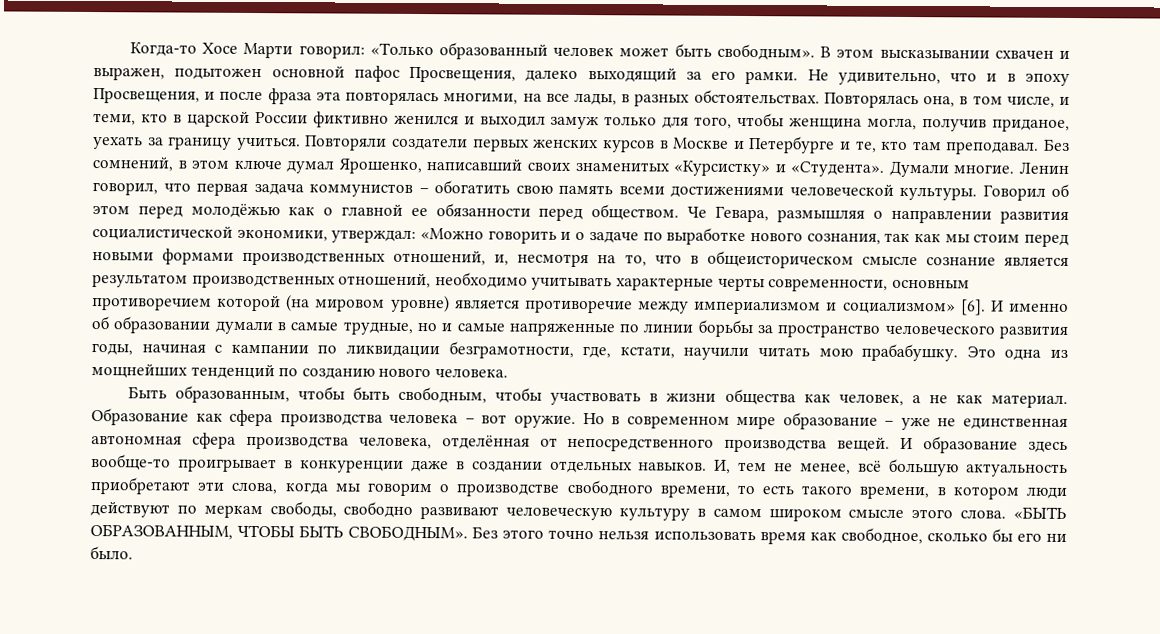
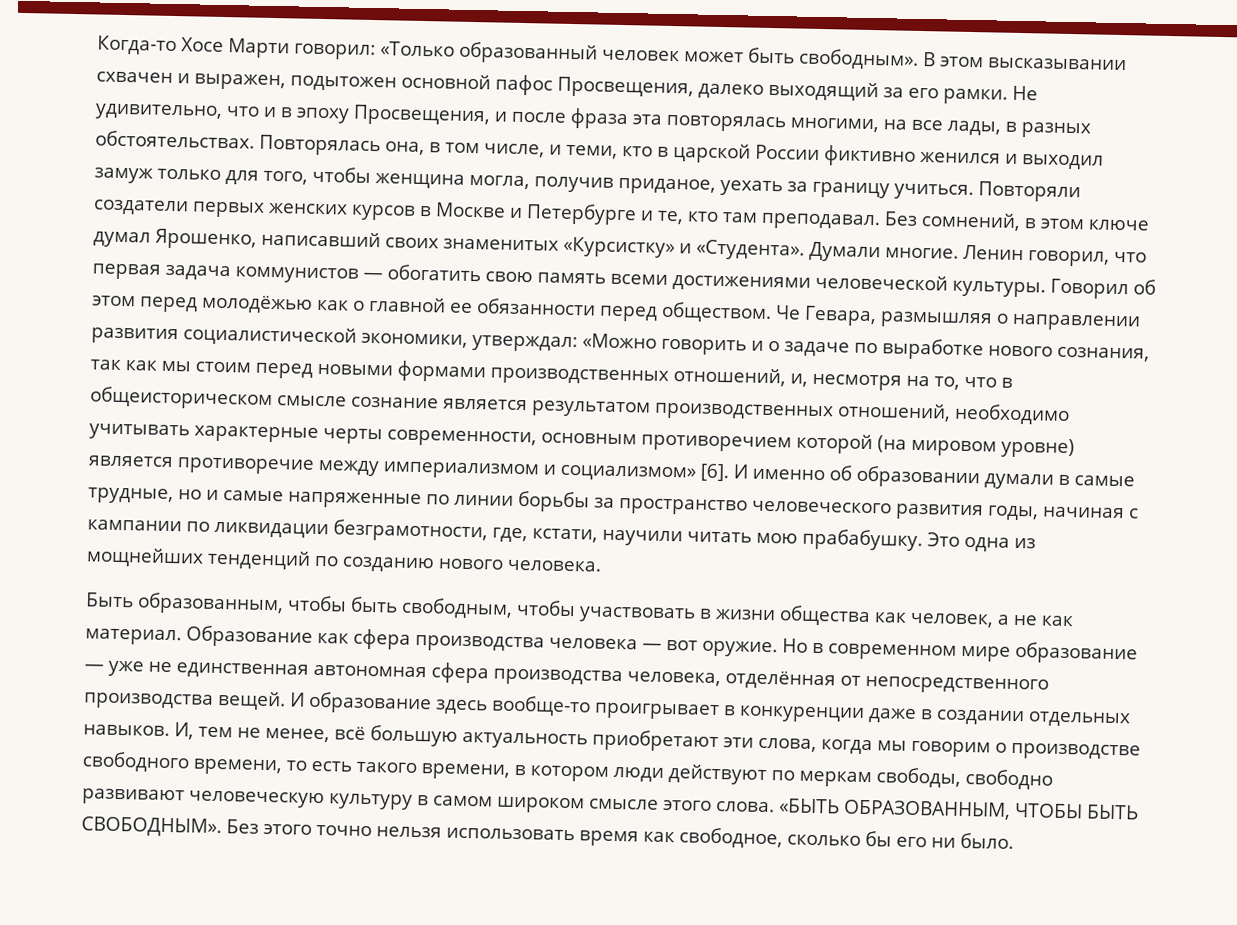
- Ленин говорил, что первая задача коммунистов – обогатить свою память всеми достижениями человеческой культуры.
+ Ленин говорил, что первая задача коммунистов — обогатить свою память всеми достижениями человеческой культуры.
- Образование как сфера производства человека – вот оружие.
+ Образование как сфера производства человека — вот оружие.
- Но в современном мире образование – уже не единственная автономная сфера производства человека, отделённая от непосредственного производства вещей.
+ Но в современном мире образование — уже не единственная автономная сфера производства человека, отделённая от непосредственного производства вещей.

